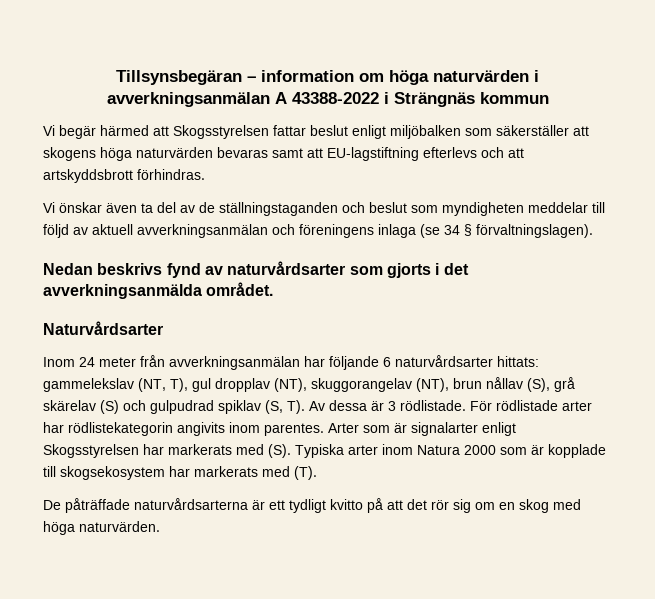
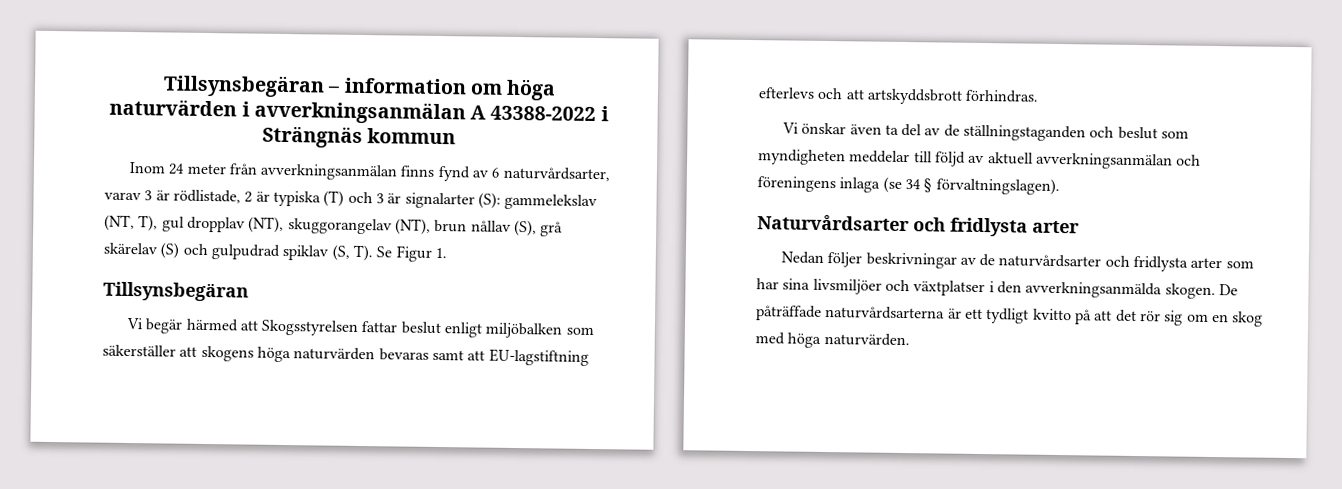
+ Inom 24 meter från avverkningsanmälan finns fynd av 6 naturvårdsarter, varav 3 är rödlistade, 2 är typiska (T) och 3 är signalarter (S): gammelekslav (NT, T), gul dropplav (NT), skuggorangelav (NT), brun nållav (S), grå skärelav (S) och gulpudrad spiklav (S, T). Se Figur 1.
+ Tillsynsbegäran
- Nedan beskrivs fynd av naturvårdsarter som gjorts i det avverkningsanmälda området.
- Naturvårdsarter
- Inom 24 meter från avverkningsanmälan har följande 6 naturvårdsarter hittats: gammelekslav (NT, T), gul dropplav (NT), skuggorangelav (NT), brun nållav (S), grå skärelav (S) och gulpudrad spiklav (S, T). Av dessa är 3 rödlistade. För rödlistade arter har rödlistekategorin angivits inom parentes. Arter som är signalarter enligt Skogsstyrelsen har markerats med (S). Typiska arter inom Natura 2000 som är kopplade till skogsekosystem har markerats med (T).
- De påträffade naturvårdsarterna är ett tydligt kvitto på att det rör sig om en skog med höga naturvärden.
+ Naturvårdsarter och fridlysta arter
+ Nedan följer beskrivningar av de naturvårdsarter och fridlysta arter som har sina livsmiljöer och växtplatser i den avverkningsanmälda skogen. De påträffade naturvårdsarterna är ett tydligt kvitto på att det rör sig om en skog med höga naturvärden.

